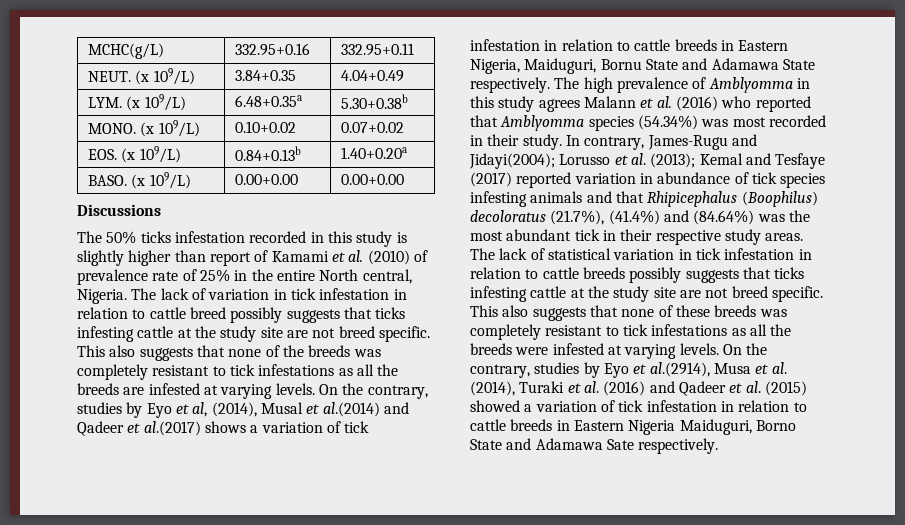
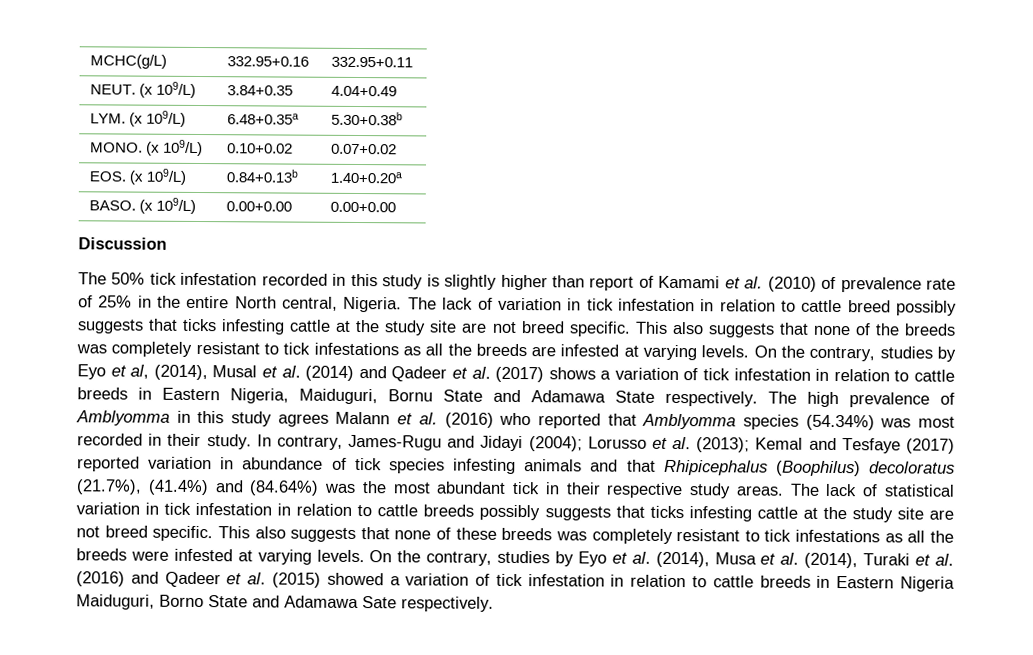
- Discussions
+ Discussion
- The 50% ticks infestation recorded in this study is slightly higher than report of Kamami et al. (2010) of prevalence rate of 25% in the entire North central, Nigeria.
+ The 50% tick infestation recorded in this study is slightly higher than report of Kamami et al. (2010) of prevalence rate of 25% in the entire North central, Nigeria.
- On the contrary, studies by Eyo et al, (2014), Musal et al.(2014) and Qadeer et al.(2017) shows a variation of tick infestation in relation to cattle breeds in Eastern Nigeria, Maiduguri, Bornu State and Adamawa State respectively.
+ On the contrary, studies by Eyo et al, (2014), Musal et al. (2014) and Qadeer et al. (2017) shows a variation of tick infestation in relation to cattle breeds in Eastern Nigeria, Maiduguri, Bornu State and Adamawa State respectively.
- In contrary, James-Rugu and Jidayi(2004); Lorusso et al. (2013); Kemal and Tesfaye (2017) reported variation in abundance of tick species infesting animals and that Rhipicephalus (Boophilus) decoloratus (21.7%), (41.4%) and (84.64%) was the most abundant tick in their respective study areas.
+ In contrary, James-Rugu and Jidayi (2004); Lorusso et al. (2013); Kemal and Tesfaye (2017) reported variation in abundance of tick species infesting animals and that Rhipicephalus (Boophilus) decoloratus (21.7%), (41.4%) and (84.64%) was the most abundant tick in their respective study areas.
- On the contrary, studies by Eyo et al.(2914), Musa et al. (2014), Turaki et al. (2016) and Qadeer et al. (2015) showed a variation of tick infestation in relation to cattle breeds in Eastern Nigeria Maiduguri, Borno State and Adamawa Sate respectively.
+ On the contrary, studies by Eyo et al. (2014), Musa et al. (2014), Turaki et al. (2016) and Qadeer et al. (2015) showed a variation of tick infestation in relation to cattle breeds in Eastern Nigeria Maiduguri, Borno State and Adamawa Sate respectively.

